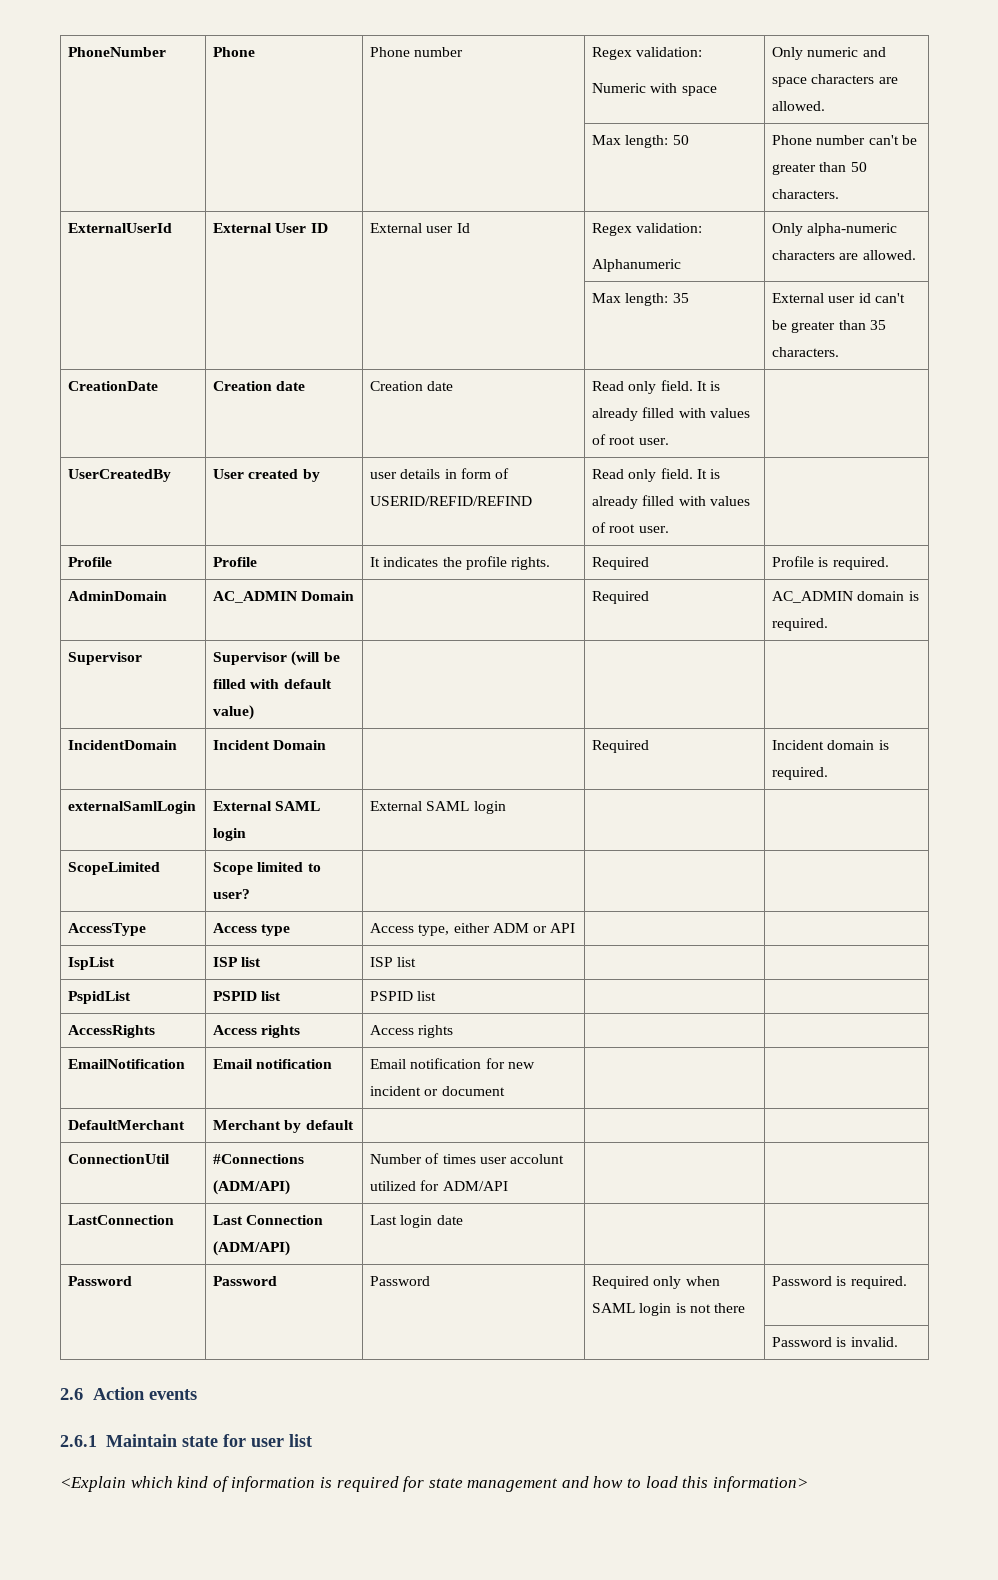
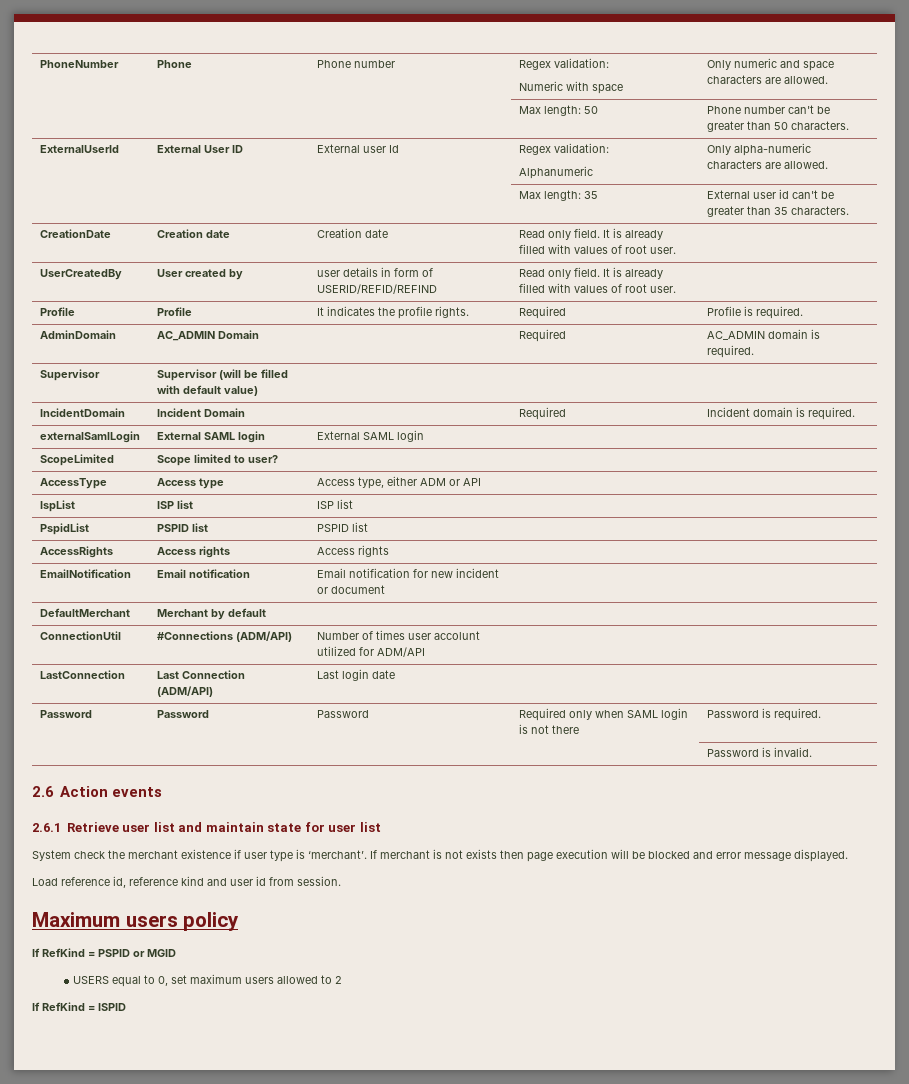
- 2.6.1 Maintain state for user list
+ 2.6.1 Retrieve user list and maintain state for user list
- <Explain which kind of information is required for state management and how to load this information>
+ System check the merchant existence if user type is ‘merchant’. If merchant is not exists then page execution will be blocked and error message displayed.
+ Load reference id, reference kind and user id from session.
+ Maximum users policy
+ If RefKind = PSPID or MGID
+ USERS equal to 0, set maximum users allowed to 2
+ If RefKind = ISPID

